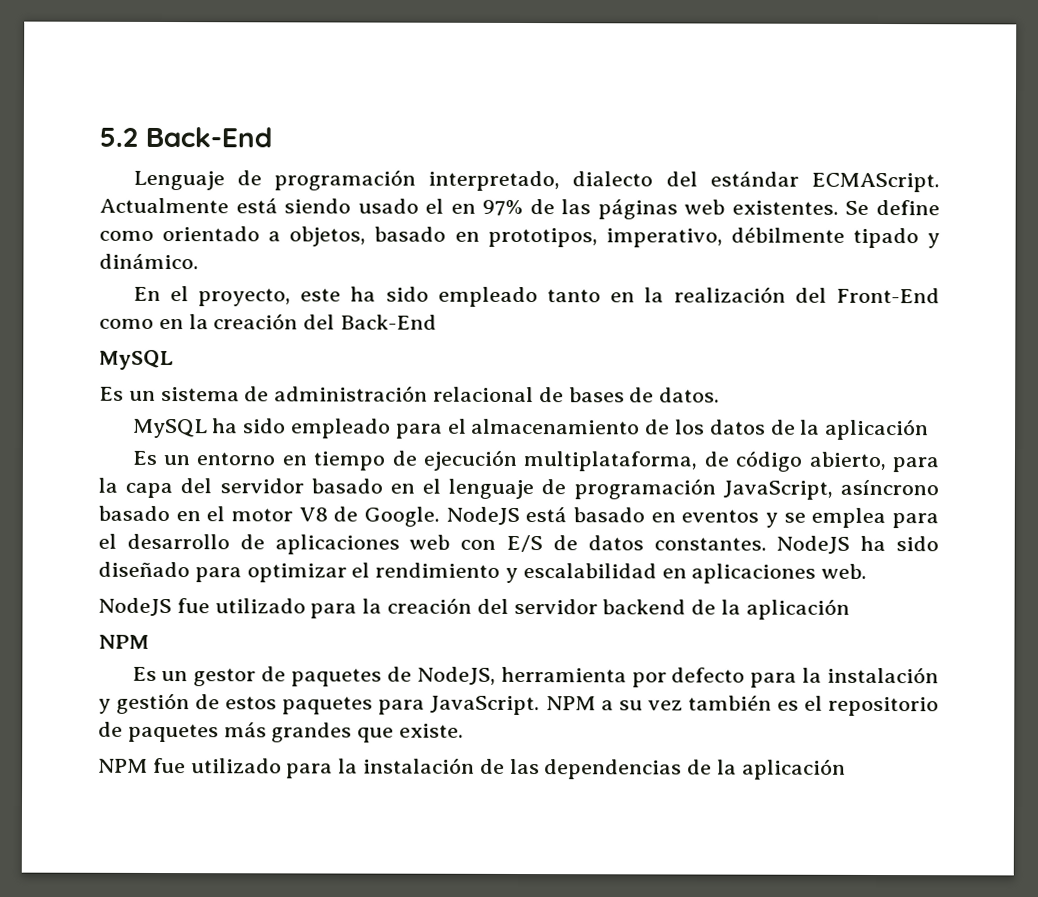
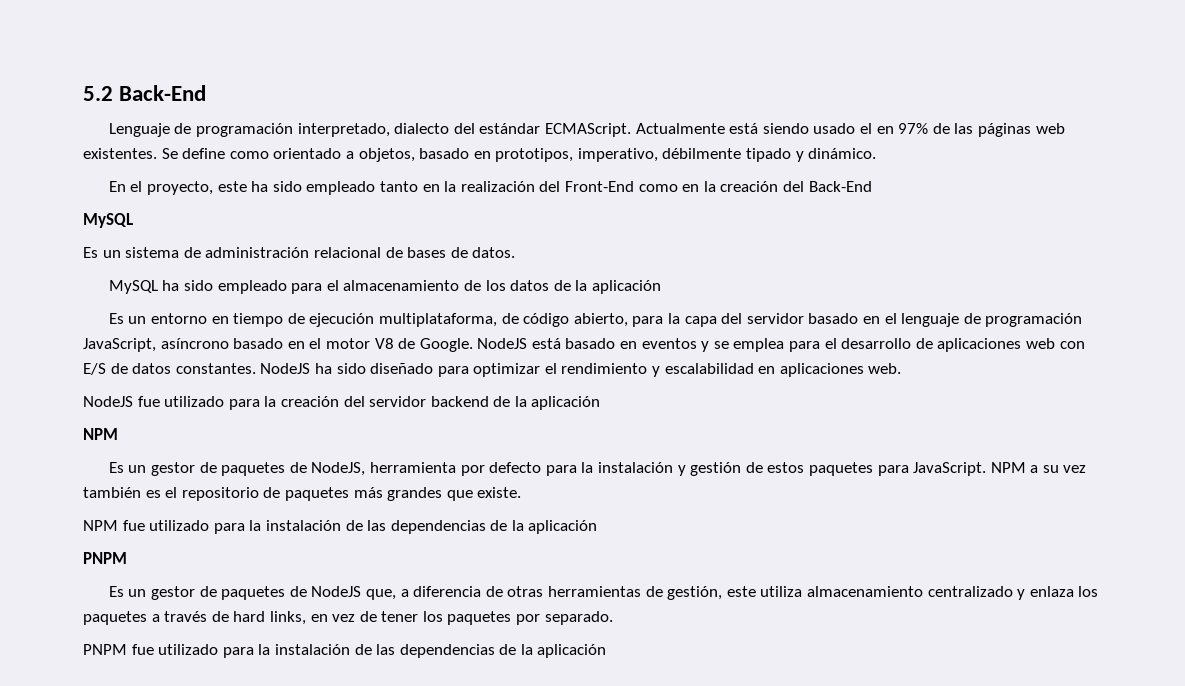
  NPM fue utilizado para la instalación de las dependencias de la aplicación
+ PNPM
+ Es un gestor de paquetes de NodeJS que, a diferencia de otras herramientas de gestión, este utiliza almacenamiento centralizado y enlaza los paquetes a través de hard links, en vez de tener los paquetes por separado.
+ PNPM fue utilizado para la instalación de las dependencias de la aplicación

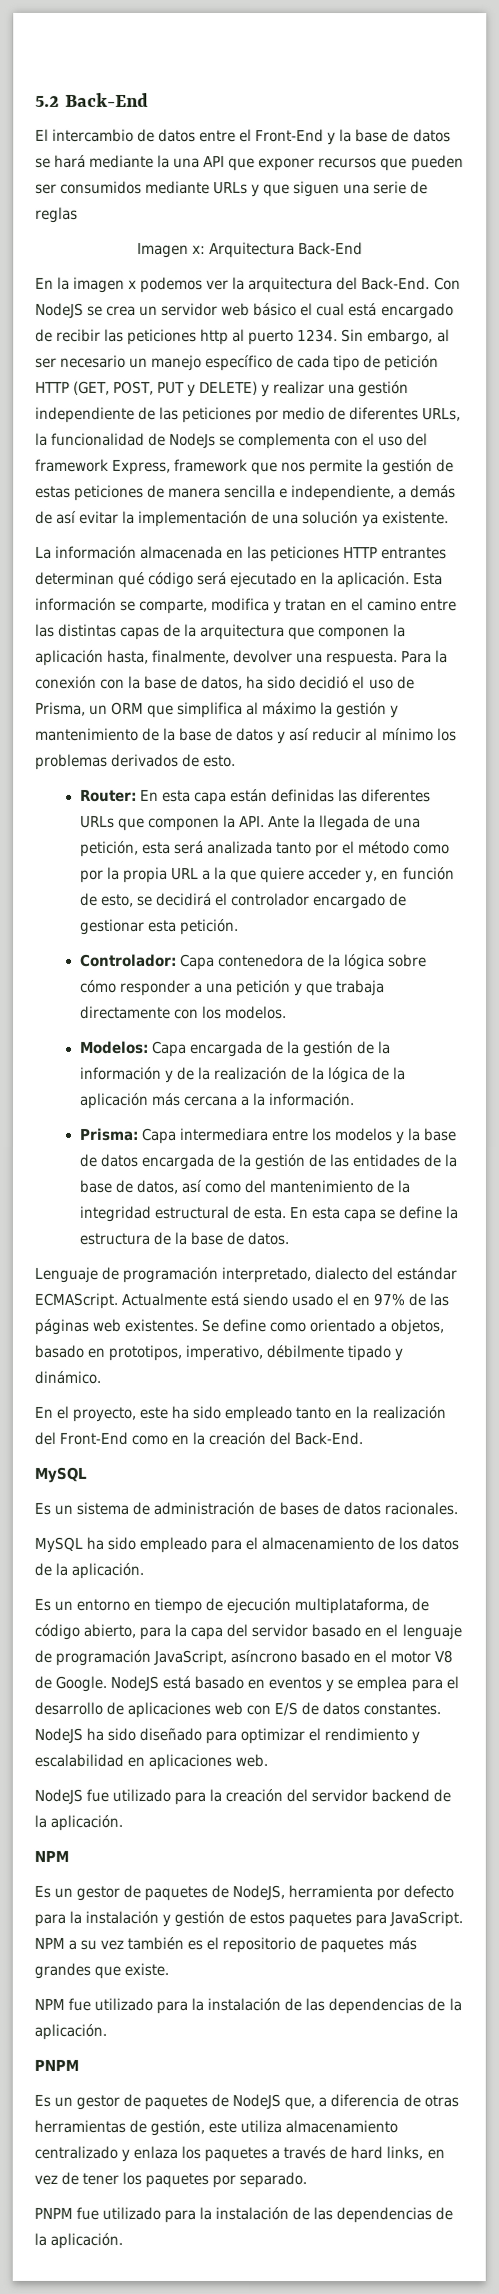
+ El intercambio de datos entre el Front-End y la base de datos se hará mediante la una API que exponer recursos que pueden ser consumidos mediante URLs y que siguen una serie de reglas
+ Imagen x: Arquitectura Back-End
+ En la imagen x podemos ver la arquitectura del Back-End. Con NodeJS se crea un servidor web básico el cual está encargado de recibir las peticiones http al puerto 1234. Sin embargo, al ser necesario un manejo específico de cada tipo de petición HTTP (GET, POST, PUT y DELETE) y realizar una gestión independiente de las peticiones por medio de diferentes URLs, la funcionalidad de NodeJs se complementa con el uso del framework Express, framework que nos permite la gestión de estas peticiones de manera sencilla e independiente, a demás de así evitar la implementación de una solución ya existente.
+ La información almacenada en las peticiones HTTP entrantes determinan qué código será ejecutado en la aplicación. Esta información se comparte, modifica y tratan en el camino entre las distintas capas de la arquitectura que componen la aplicación hasta, finalmente, devolver una respuesta. Para la conexión con la base de datos, ha sido decidió el uso de Prisma, un ORM que simplifica al máximo la gestión y mantenimiento de la base de datos y así reducir al mínimo los problemas derivados de esto.
+ Router: En esta capa están definidas las diferentes URLs que componen la API. Ante la llegada de una petición, esta será analizada tanto por el método como por la propia URL a la que quiere acceder y, en función de esto, se decidirá el controlador encargado de gestionar esta petición.
+ Controlador: Capa contenedora de la lógica sobre cómo responder a una petición y que trabaja directamente con los modelos.
+ Modelos: Capa encargada de la gestión de la información y de la realización de la lógica de la aplicación más cercana a la información.
+ Prisma: Capa intermediara entre los modelos y la base de datos encargada de la gestión de las entidades de la base de datos, así como del mantenimiento de la integridad estructural de esta. En esta capa se define la estructura de la base de datos.
- En el proyecto, este ha sido empleado tanto en la realización del Front-End como en la creación del Back-End
+ En el proyecto, este ha sido empleado tanto en la realización del Front-End como en la creación del Back-End.
- Es un sistema de administración relacional de bases de datos.
+ Es un sistema de administración de bases de datos racionales.
- MySQL ha sido empleado para el almacenamiento de los datos de la aplicación
+ MySQL ha sido empleado para el almacenamiento de los datos de la aplicación.
- NodeJS fue utilizado para la creación del servidor backend de la aplicación
+ NodeJS fue utilizado para la creación del servidor backend de la aplicación.
- NPM fue utilizado para la instalación de las dependencias de la aplicación
+ NPM fue utilizado para la instalación de las dependencias de la aplicación.
- PNPM fue utilizado para la instalación de las dependencias de la aplicación
+ PNPM fue utilizado para la instalación de las dependencias de la aplicación.

